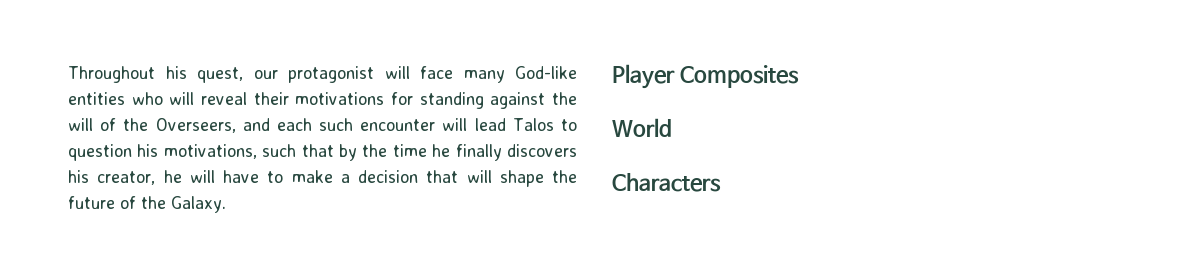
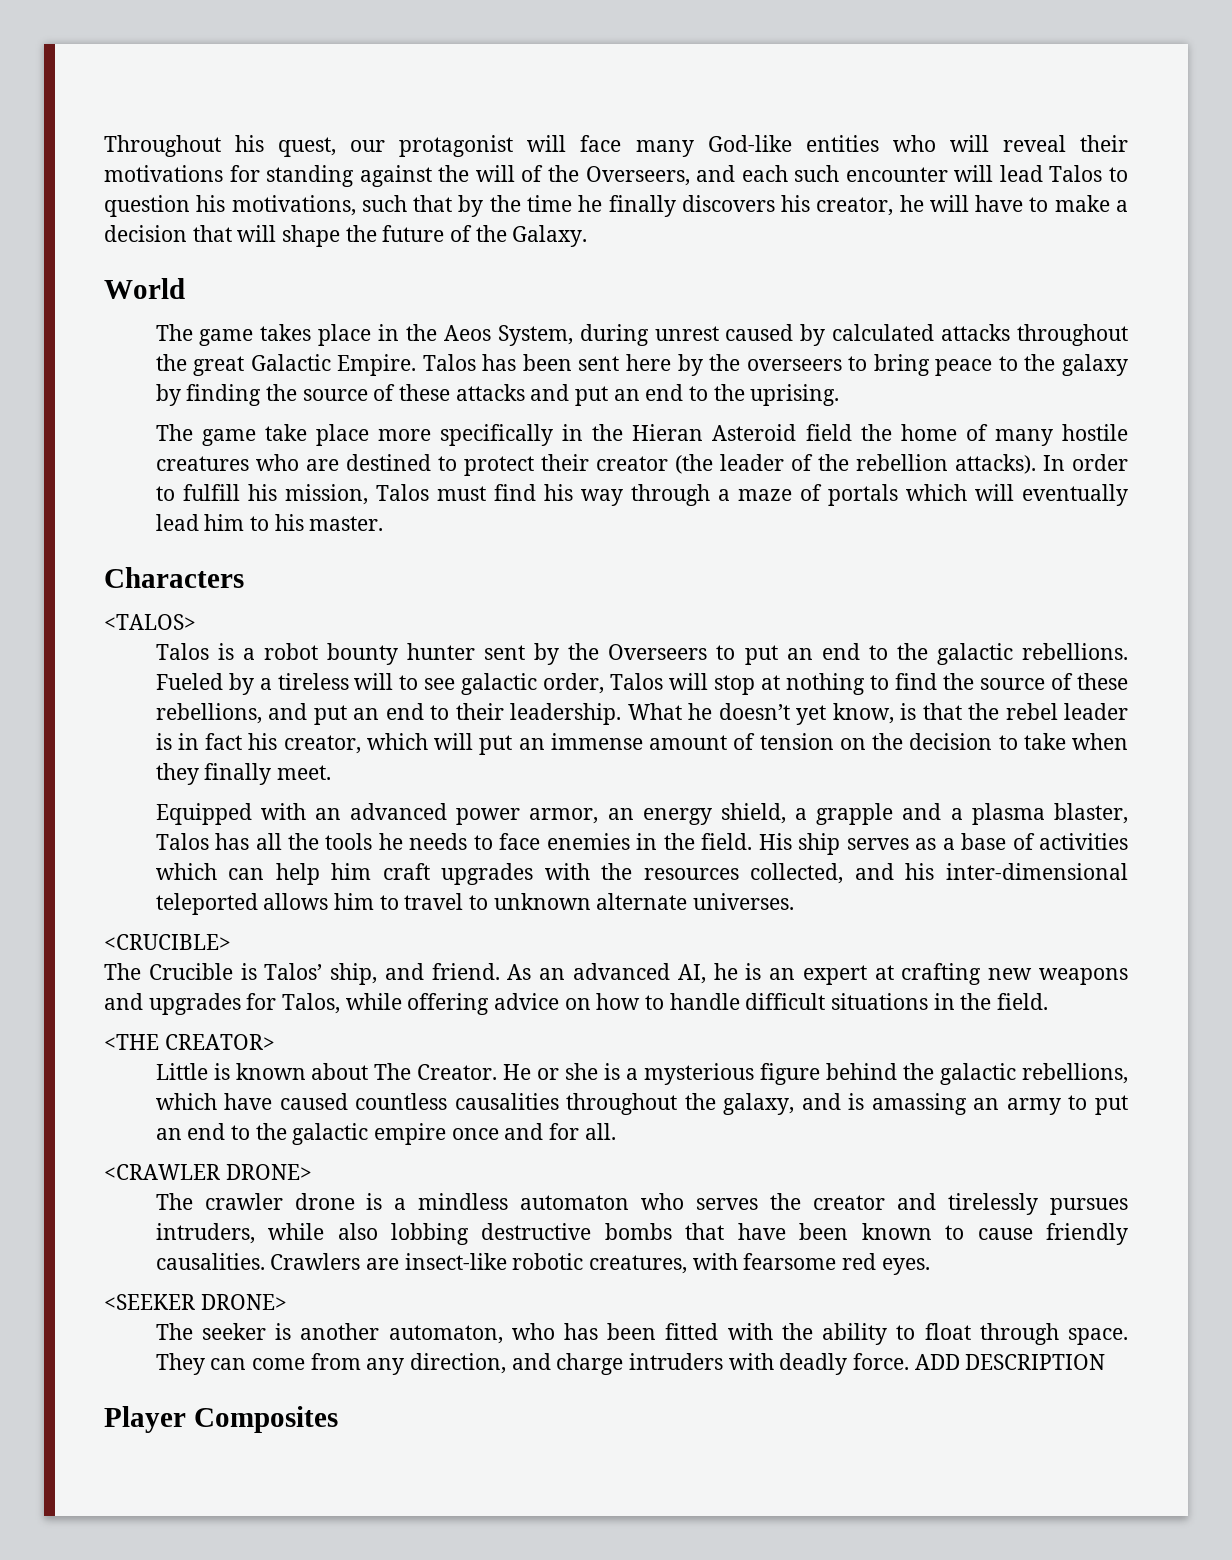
+ World
+ The game takes place in the Aeos System, during unrest caused by calculated attacks throughout the great Galactic Empire. Talos has been sent here by the overseers to bring peace to the galaxy by finding the source of these attacks and put an end to the uprising.
+ The game take place more specifically in the Hieran Asteroid field the home of many hostile creatures who are destined to protect their creator (the leader of the rebellion attacks). In order to fulfill his mission, Talos must find his way through a maze of portals which will eventually lead him to his master.
+ Characters
+ <TALOS>
+ Talos is a robot bounty hunter sent by the Overseers to put an end to the galactic rebellions. Fueled by a tireless will to see galactic order, Talos will stop at nothing to find the source of these rebellions, and put an end to their leadership. What he doesn’t yet know, is that the rebel leader is in fact his creator, which will put an immense amount of tension on the decision to take when they finally meet.
+ Equipped with an advanced power armor, an energy shield, a grapple and a plasma blaster, Talos has all the tools he needs to face enemies in the field. His ship serves as a base of activities which can help him craft upgrades with the resources collected, and his inter-dimensional teleported allows him to travel to unknown alternate universes.
+ <CRUCIBLE>
+ The Crucible is Talos’ ship, and friend. As an advanced AI, he is an expert at crafting new weapons and upgrades for Talos, while offering advice on how to handle difficult situations in the field.
+ <THE CREATOR>
+ Little is known about The Creator. He or she is a mysterious figure behind the galactic rebellions, which have caused countless causalities throughout the galaxy, and is amassing an army to put an end to the galactic empire once and for all.
+ <CRAWLER DRONE>
+ The crawler drone is a mindless automaton who serves the creator and tirelessly pursues intruders, while also lobbing destructive bombs that have been known to cause friendly causalities. Crawlers are insect-like robotic creatures, with fearsome red eyes.
+ <SEEKER DRONE>
+ The seeker is another automaton, who has been fitted with the ability to float through space. They can come from any direction, and charge intruders with deadly force. ADD DESCRIPTION
- World
- Characters

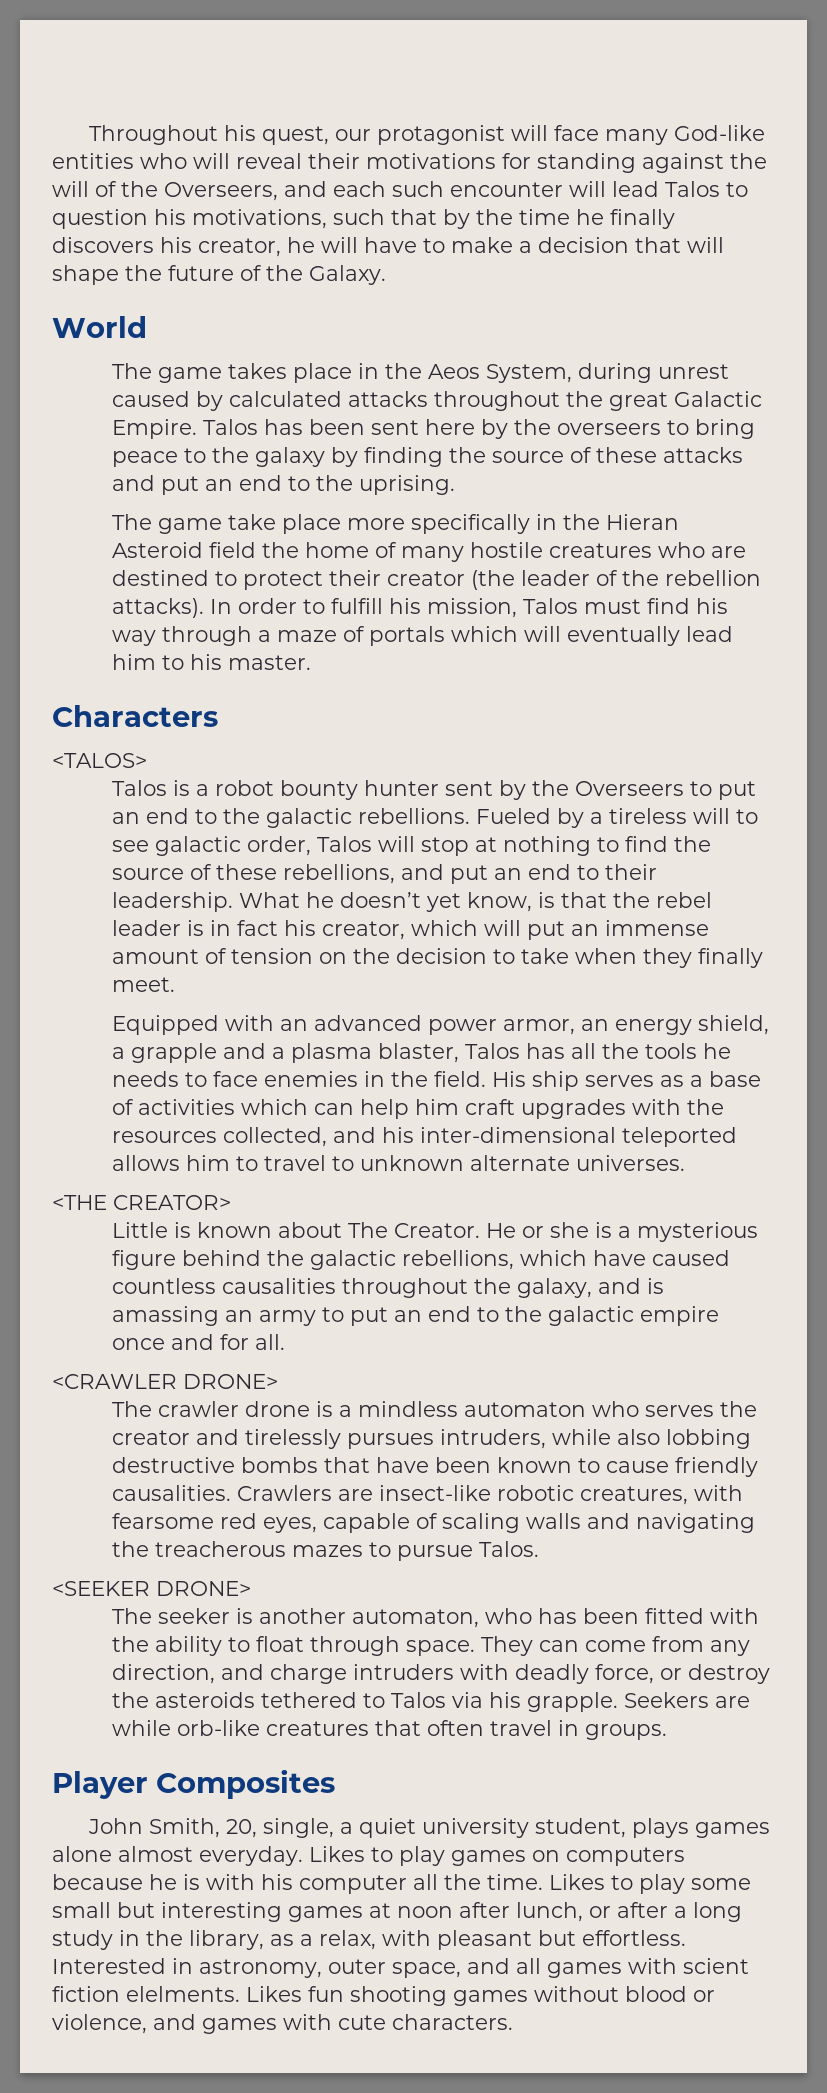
- <CRUCIBLE>
- The Crucible is Talos’ ship, and friend. As an advanced AI, he is an expert at crafting new weapons and upgrades for Talos, while offering advice on how to handle difficult situations in the field.
- Crawlers are insect-like robotic creatures, with fearsome red eyes.
+ Crawlers are insect-like robotic creatures, with fearsome red eyes, capable of scaling walls and navigating the treacherous mazes to pursue Talos.
- They can come from any direction, and charge intruders with deadly force. ADD DESCRIPTION
+ They can come from any direction, and charge intruders with deadly force, or destroy the asteroids tethered to Talos via his grapple. Seekers are while orb-like creatures that often travel in groups.
  Player Composites
+ John Smith, 20, single, a quiet university student, plays games alone almost everyday. Likes to play games on computers because he is with his computer all the time. Likes to play some small but interesting games at noon after lunch, or after a long study in the library, as a relax, with pleasant but effortless. Interested in astronomy, outer space, and all games with scient fiction elelments. Likes fun shooting games without blood or violence, and games with cute characters.

